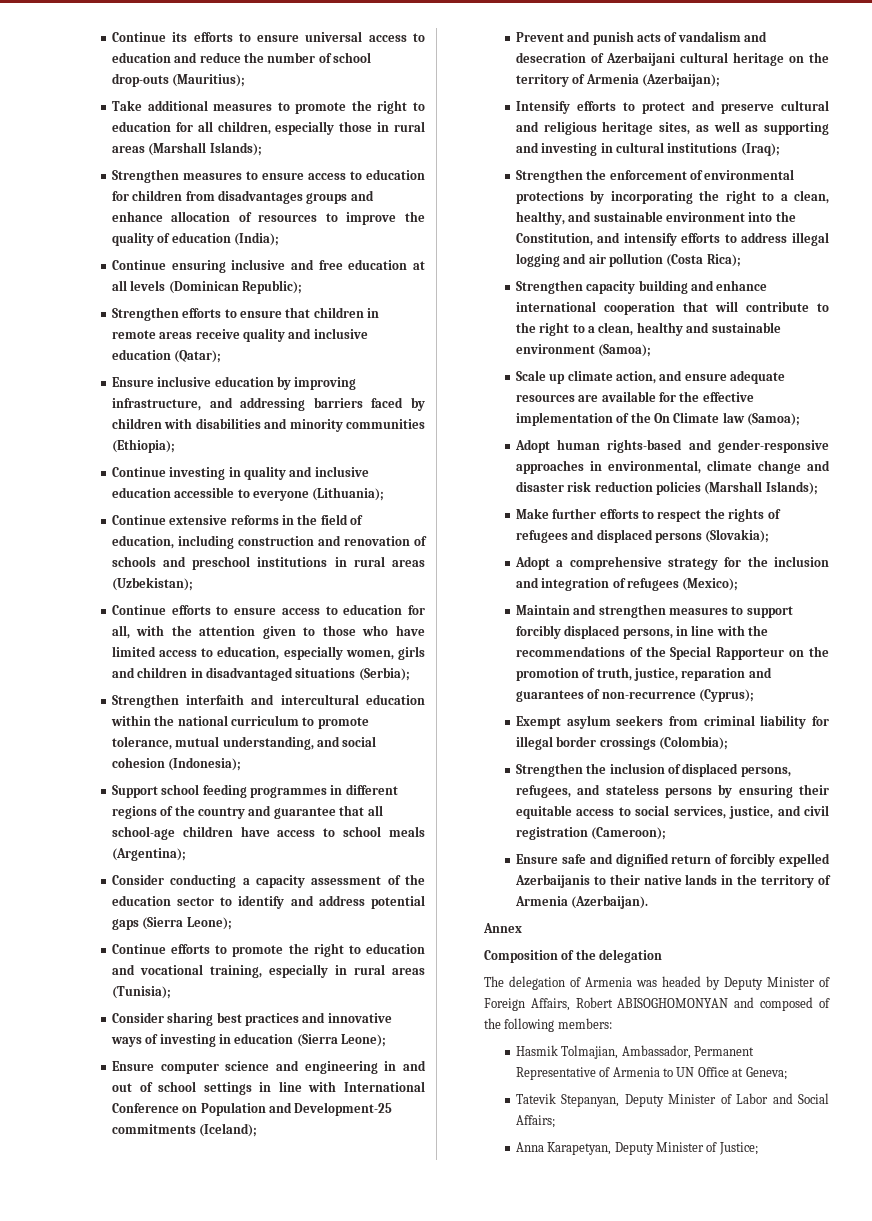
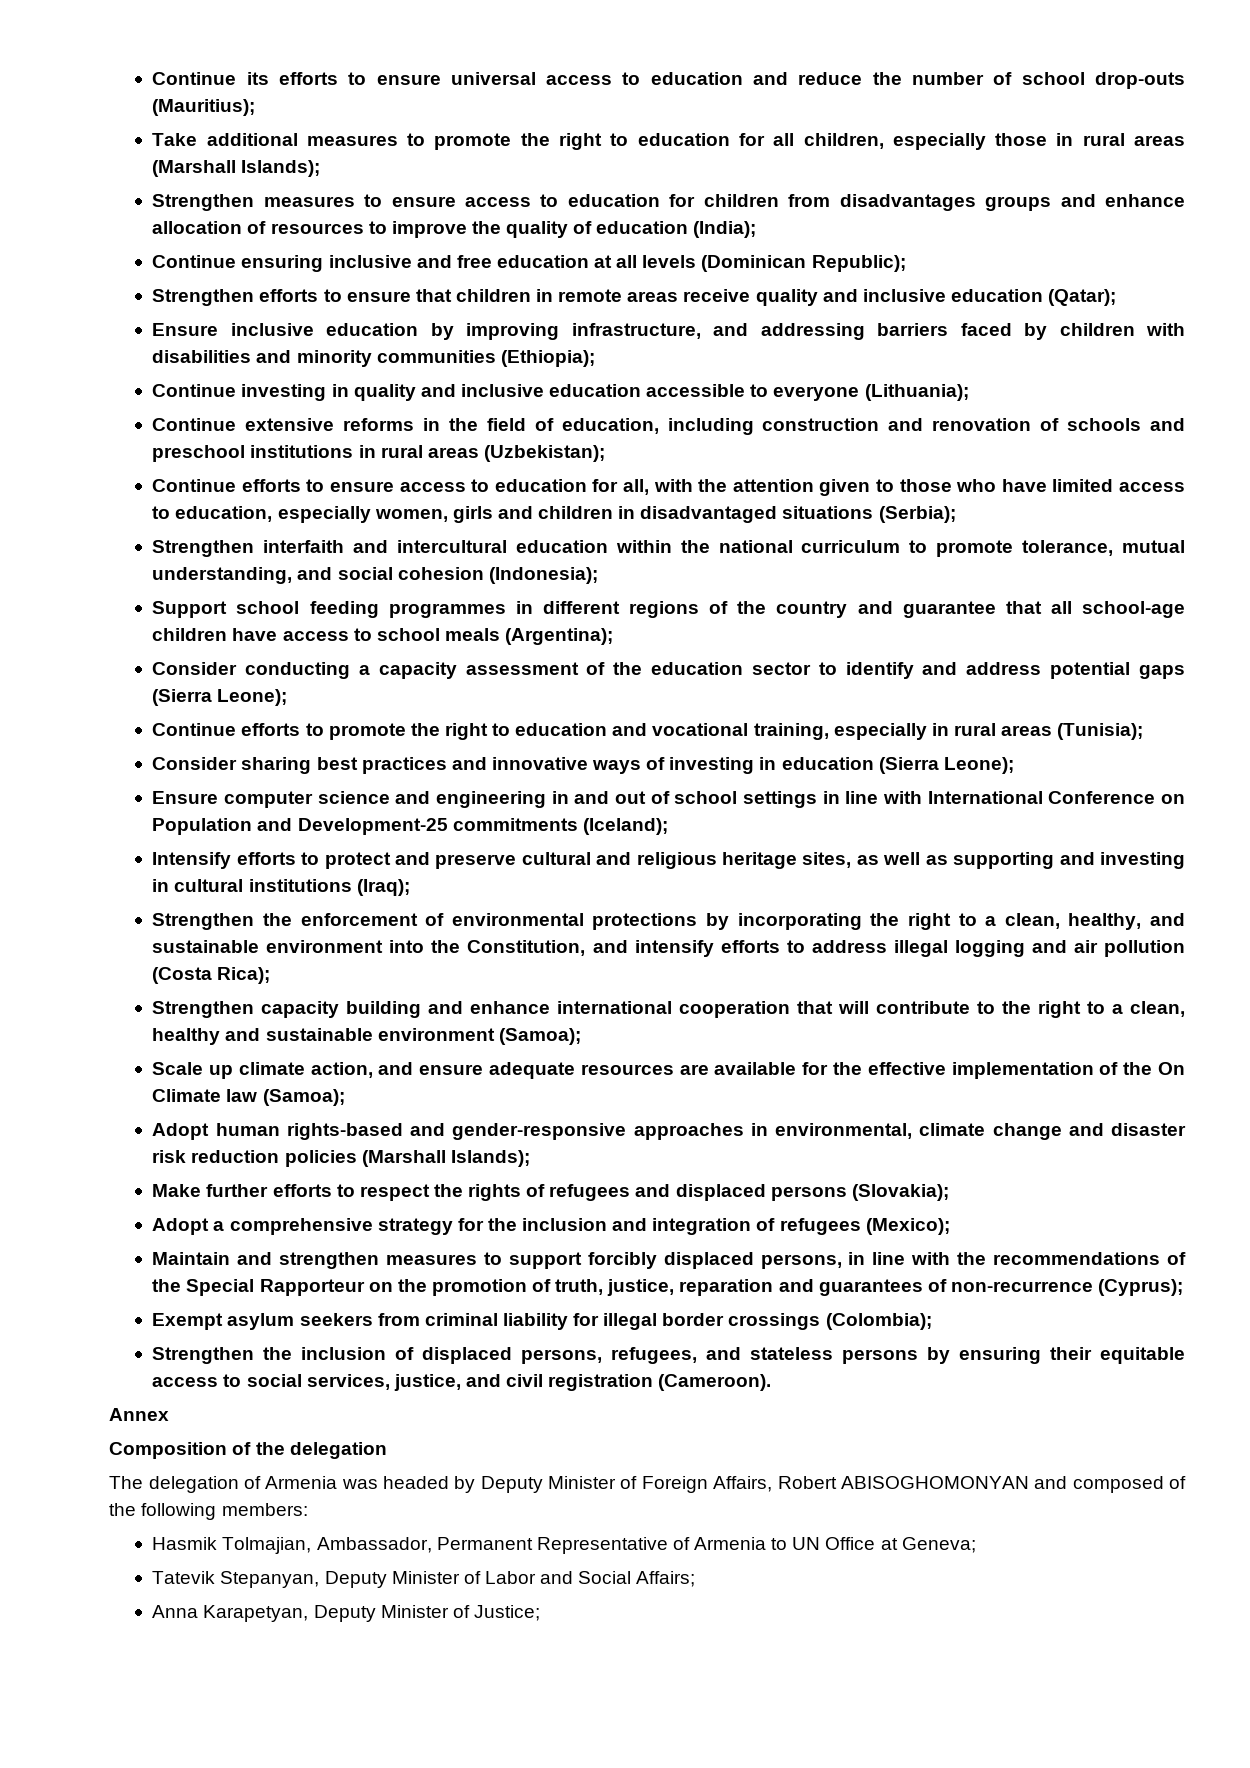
- Prevent and punish acts of vandalism and desecration of Azerbaijani cultural heritage on the territory of Armenia (Azerbaijan);
- Strengthen the inclusion of displaced persons, refugees, and stateless persons by ensuring their equitable access to social services, justice, and civil registration (Cameroon);
- Ensure safe and dignified return of forcibly expelled Azerbaijanis to their native lands in the territory of Armenia (Azerbaijan).
+ Strengthen the inclusion of displaced persons, refugees, and stateless persons by ensuring their equitable access to social services, justice, and civil registration (Cameroon).

